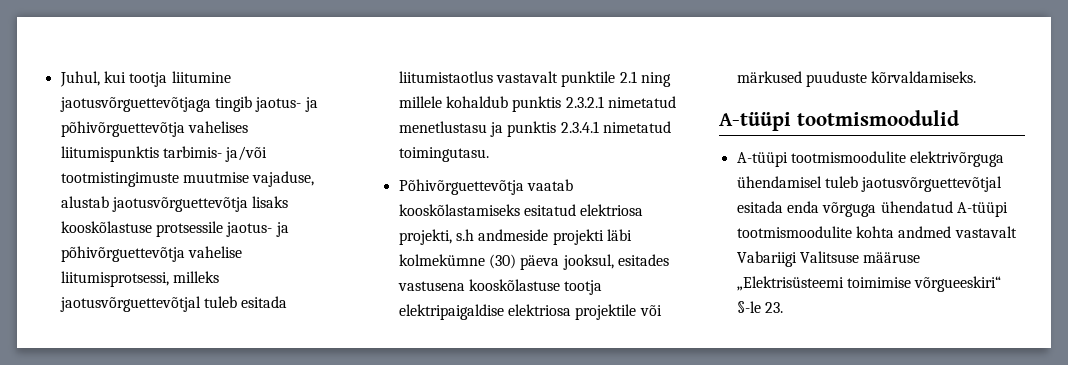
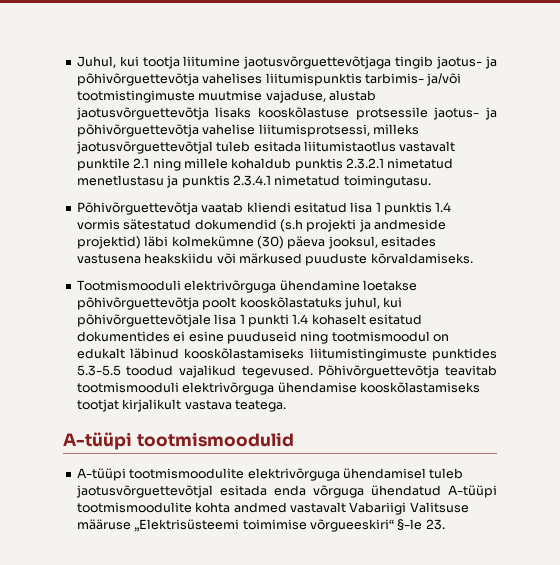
- Põhivõrguettevõtja vaatab kooskõlastamiseks esitatud elektriosa projekti, s.h andmeside projekti läbi kolmekümne (30) päeva jooksul, esitades vastusena kooskõlastuse tootja elektripaigaldise elektriosa projektile või märkused puuduste kõrvaldamiseks.
+ Põhivõrguettevõtja vaatab kliendi esitatud lisa 1 punktis 1.4 vormis sätestatud dokumendid (s.h projekti ja andmeside projektid) läbi kolmekümne (30) päeva jooksul, esitades vastusena heakskiidu või märkused puuduste kõrvaldamiseks.
+ Tootmismooduli elektrivõrguga ühendamine loetakse põhivõrguettevõtja poolt kooskõlastatuks juhul, kui põhivõrguettevõtjale lisa 1 punkti 1.4 kohaselt esitatud dokumentides ei esine puuduseid ning tootmismoodul on edukalt läbinud kooskõlastamiseks liitumistingimuste punktides 5.3-5.5 toodud vajalikud tegevused. Põhivõrguettevõtja teavitab tootmismooduli elektrivõrguga ühendamise kooskõlastamiseks tootjat kirjalikult vastava teatega.

